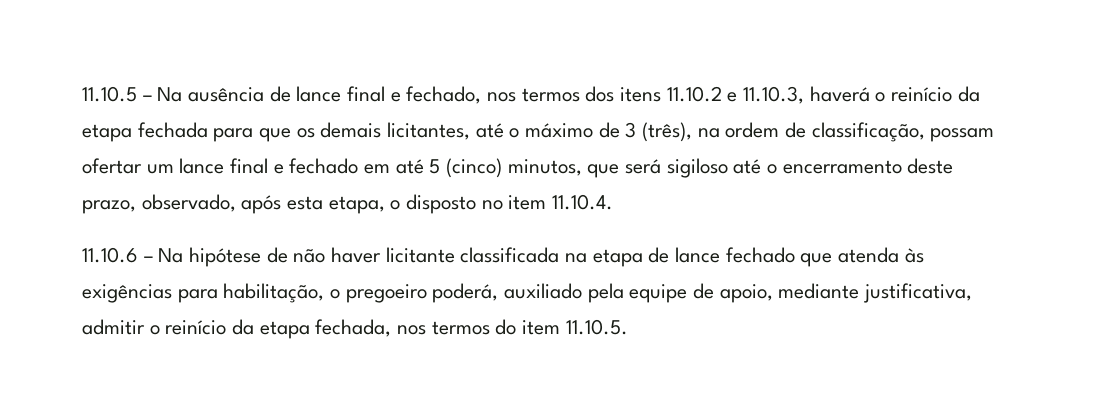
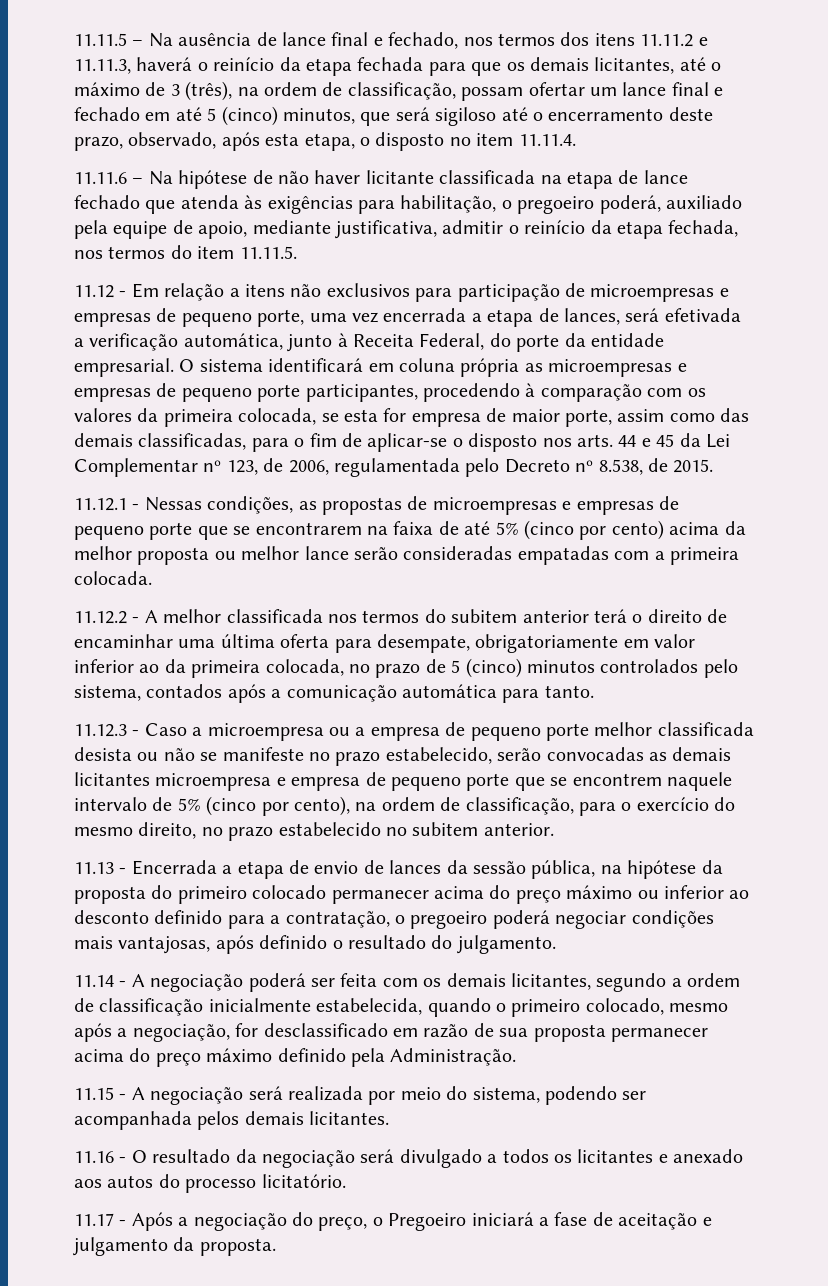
- 11.10.5 – Na ausência de lance final e fechado, nos termos dos itens 11.10.2 e 11.10.3, haverá o reinício da etapa fechada para que os demais licitantes, até o máximo de 3 (três), na ordem de classificação, possam ofertar um lance final e fechado em até 5 (cinco) minutos, que será sigiloso até o encerramento deste prazo, observado, após esta etapa, o disposto no item 11.10.4.
- 11.10.6 – Na hipótese de não haver licitante classificada na etapa de lance fechado que atenda às exigências para habilitação, o pregoeiro poderá, auxiliado pela equipe de apoio, mediante justificativa, admitir o reinício da etapa fechada, nos termos do item 11.10.5.
+ 11.11.5 – Na ausência de lance final e fechado, nos termos dos itens 11.11.2 e 11.11.3, haverá o reinício da etapa fechada para que os demais licitantes, até o máximo de 3 (três), na ordem de classificação, possam ofertar um lance final e fechado em até 5 (cinco) minutos, que será sigiloso até o encerramento deste prazo, observado, após esta etapa, o disposto no item 11.11.4.
+ 11.11.6 – Na hipótese de não haver licitante classificada na etapa de lance fechado que atenda às exigências para habilitação, o pregoeiro poderá, auxiliado pela equipe de apoio, mediante justificativa, admitir o reinício da etapa fechada, nos termos do item 11.11.5.
+ 11.12 - Em relação a itens não exclusivos para participação de microempresas e empresas de pequeno porte, uma vez encerrada a etapa de lances, será efetivada a verificação automática, junto à Receita Federal, do porte da entidade empresarial. O sistema identificará em coluna própria as microempresas e empresas de pequeno porte participantes, procedendo à comparação com os valores da primeira colocada, se esta for empresa de maior porte, assim como das demais classificadas, para o fim de aplicar-se o disposto nos arts. 44 e 45 da Lei Complementar nº 123, de 2006, regulamentada pelo Decreto nº 8.538, de 2015.
+ 11.12.1 - Nessas condições, as propostas de microempresas e empresas de pequeno porte que se encontrarem na faixa de até 5% (cinco por cento) acima da melhor proposta ou melhor lance serão consideradas empatadas com a primeira colocada.
+ 11.12.2 - A melhor classificada nos termos do subitem anterior terá o direito de encaminhar uma última oferta para desempate, obrigatoriamente em valor inferior ao da primeira colocada, no prazo de 5 (cinco) minutos controlados pelo sistema, contados após a comunicação automática para tanto.
+ 11.12.3 - Caso a microempresa ou a empresa de pequeno porte melhor classificada desista ou não se manifeste no prazo estabelecido, serão convocadas as demais licitantes microempresa e empresa de pequeno porte que se encontrem naquele intervalo de 5% (cinco por cento), na ordem de classificação, para o exercício do mesmo direito, no prazo estabelecido no subitem anterior.
+ 11.13 - Encerrada a etapa de envio de lances da sessão pública, na hipótese da proposta do primeiro colocado permanecer acima do preço máximo ou inferior ao desconto definido para a contratação, o pregoeiro poderá negociar condições mais vantajosas, após definido o resultado do julgamento.
+ 11.14 - A negociação poderá ser feita com os demais licitantes, segundo a ordem de classificação inicialmente estabelecida, quando o primeiro colocado, mesmo após a negociação, for desclassificado em razão de sua proposta permanecer acima do preço máximo definido pela Administração.
+ 11.15 - A negociação será realizada por meio do sistema, podendo ser acompanhada pelos demais licitantes.
+ 11.16 - O resultado da negociação será divulgado a todos os licitantes e anexado aos autos do processo licitatório.
+ 11.17 - Após a negociação do preço, o Pregoeiro iniciará a fase de aceitação e julgamento da proposta.

